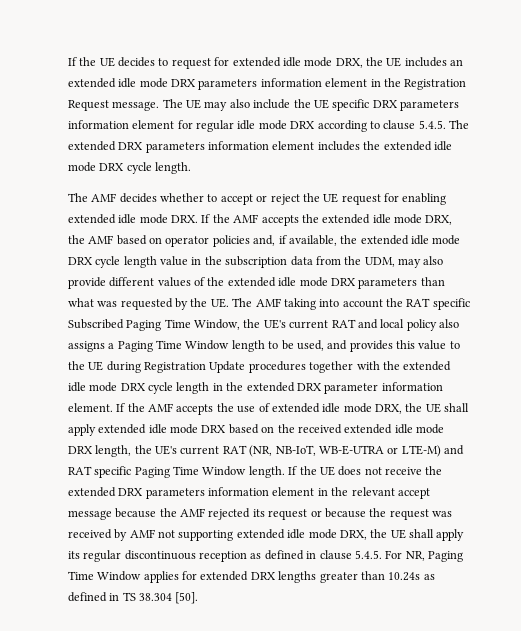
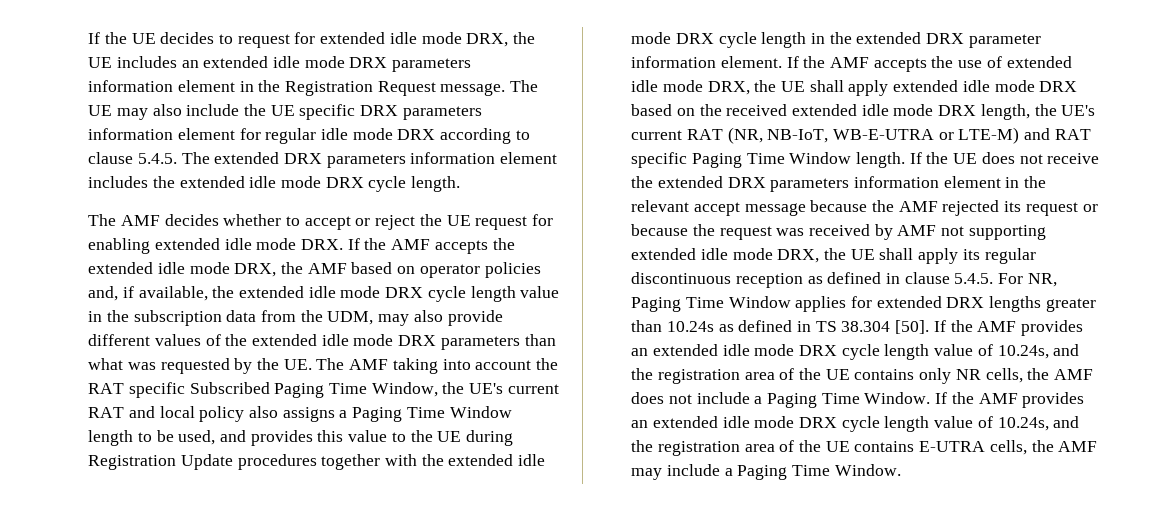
+ If the AMF provides an extended idle mode DRX cycle length value of 10.24s, and the registration area of the UE contains only NR cells, the AMF does not include a Paging Time Window. If the AMF provides an extended idle mode DRX cycle length value of 10.24s, and the registration area of the UE contains E-UTRA cells, the AMF may include a Paging Time Window.

